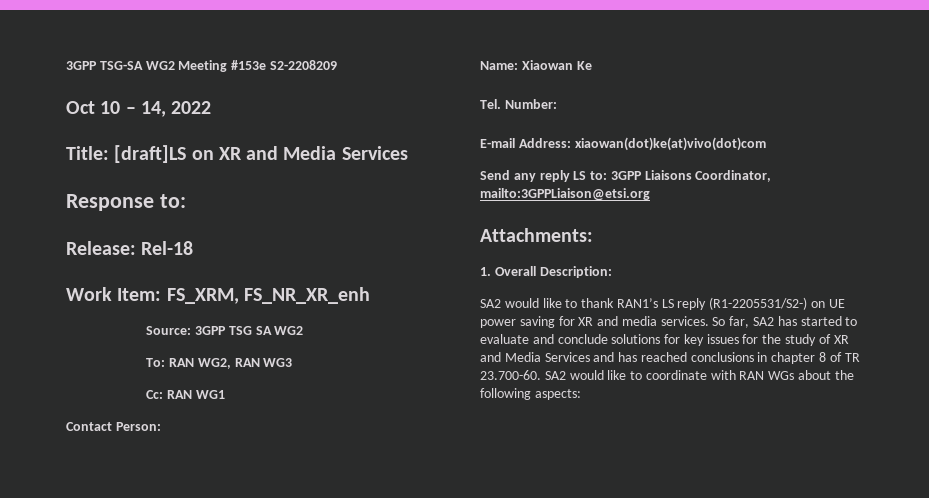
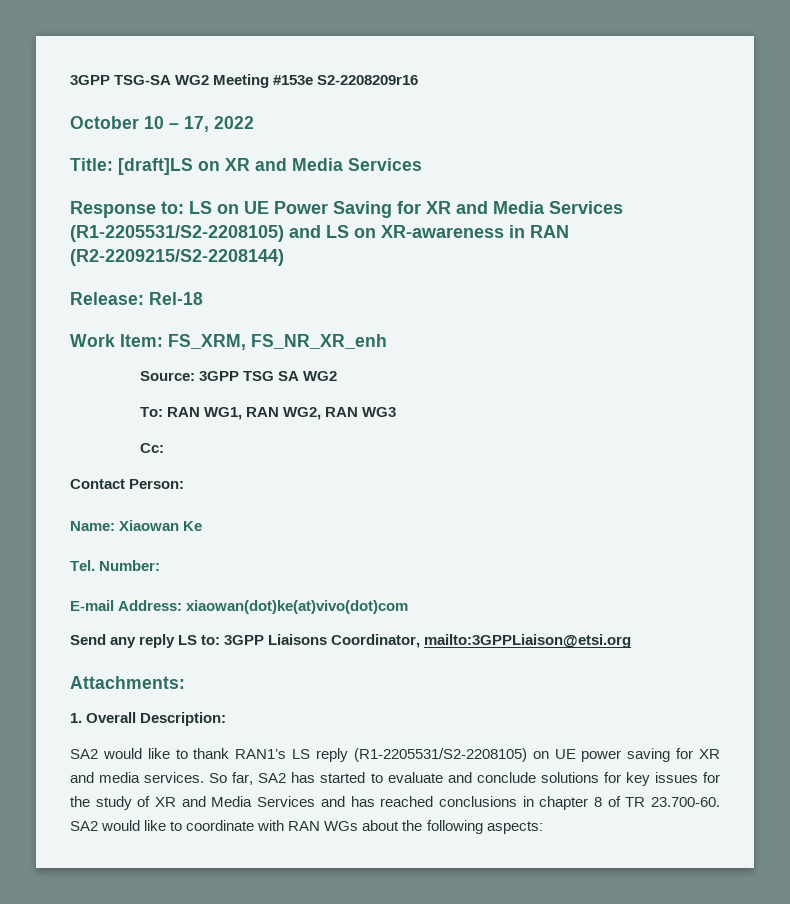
- 3GPP TSG-SA WG2 Meeting #153e S2-2208209
- Oct 10 – 14, 2022
+ 3GPP TSG-SA WG2 Meeting #153e S2-2208209r16
+ October 10 – 17, 2022
- Response to:
+ Response to: LS on UE Power Saving for XR and Media Services (R1-2205531/S2-2208105) and LS on XR-awareness in RAN (R2-2209215/S2-2208144)
- To: RAN WG2, RAN WG3
+ To: RAN WG1, RAN WG2, RAN WG3
- Cc: RAN WG1
+ Cc:
- SA2 would like to thank RAN1’s LS reply (R1-2205531/S2-) on UE power saving for XR and media services.
+ SA2 would like to thank RAN1’s LS reply (R1-2205531/S2-2208105) on UE power saving for XR and media services.

